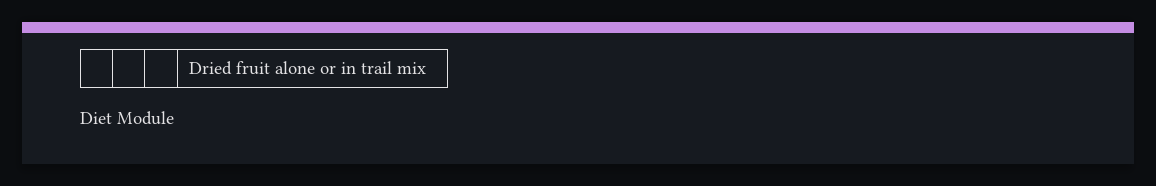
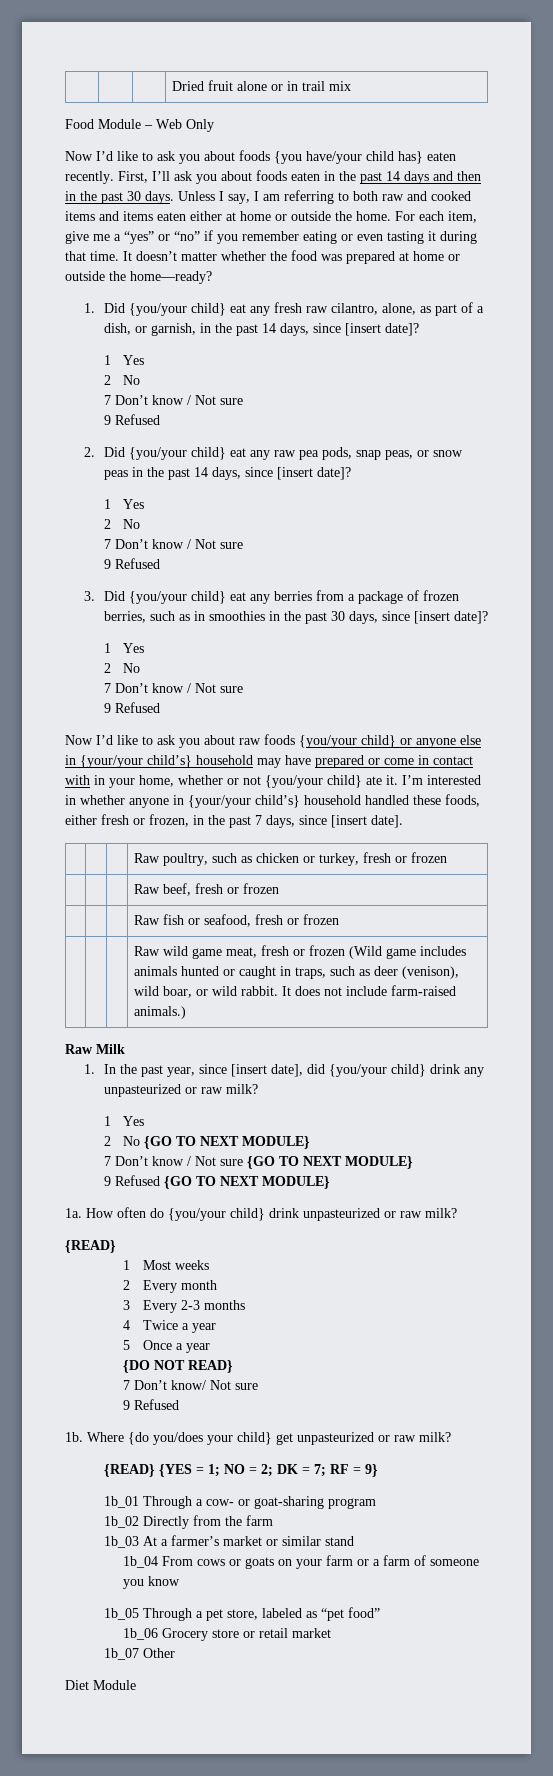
+ Food Module – Web Only
+ Now I’d like to ask you about foods {you have/your child has} eaten recently. First, I’ll ask you about foods eaten in the past 14 days and then in the past 30 days. Unless I say, I am referring to both raw and cooked items and items eaten either at home or outside the home. For each item, give me a “yes” or “no” if you remember eating or even tasting it during that time. It doesn’t matter whether the food was prepared at home or outside the home—ready?
+ 1. Did {you/your child} eat any fresh raw cilantro, alone, as part of a dish, or garnish, in the past 14 days, since [insert date]?
+ 1 Yes
+ 2 No
+ 7 Don’t know / Not sure
+ 9 Refused
+ 2. Did {you/your child} eat any raw pea pods, snap peas, or snow peas in the past 14 days, since [insert date]?
+ 1 Yes
+ 2 No
+ 7 Don’t know / Not sure
+ 9 Refused
+ 3. Did {you/your child} eat any berries from a package of frozen berries, such as in smoothies in the past 30 days, since [insert date]?
+ 1 Yes
+ 2 No
+ 7 Don’t know / Not sure
+ 9 Refused
+ Now I’d like to ask you about raw foods {you/your child} or anyone else in {your/your child’s} household may have prepared or come in contact with in your home, whether or not {you/your child} ate it. I’m interested in whether anyone in {your/your child’s} household handled these foods, either fresh or frozen, in the past 7 days, since [insert date].
+ | | | Raw poultry, such as chicken or turkey, fresh or frozen
+ | | | Raw beef, fresh or frozen
+ | | | Raw fish or seafood, fresh or frozen
+ | | | Raw wild game meat, fresh or frozen (Wild game includes animals hunted or caught in traps, such as deer (venison), wild boar, or wild rabbit. It does not include farm-raised animals.)
+ Raw Milk
+ 1. In the past year, since [insert date], did {you/your child} drink any unpasteurized or raw milk?
+ 1 Yes
+ 2 No {GO TO NEXT MODULE}
+ 7 Don’t know / Not sure {GO TO NEXT MODULE}
+ 9 Refused {GO TO NEXT MODULE}
+ 1a. How often do {you/your child} drink unpasteurized or raw milk?
+ {READ}
+ 1 Most weeks
+ 2 Every month
+ 3 Every 2-3 months
+ 4 Twice a year
+ 5 Once a year
+ {DO NOT READ}
+ 7 Don’t know/ Not sure
+ 9 Refused
+ 1b. Where {do you/does your child} get unpasteurized or raw milk?
+ {READ} {YES = 1; NO = 2; DK = 7; RF = 9}
+ 1b_01 Through a cow- or goat-sharing program
+ 1b_02 Directly from the farm
+ 1b_03 At a farmer’s market or similar stand
+ 1b_04 From cows or goats on your farm or a farm of someone you know
+ 1b_05 Through a pet store, labeled as “pet food”
+ 1b_06 Grocery store or retail market
+ 1b_07 Other

